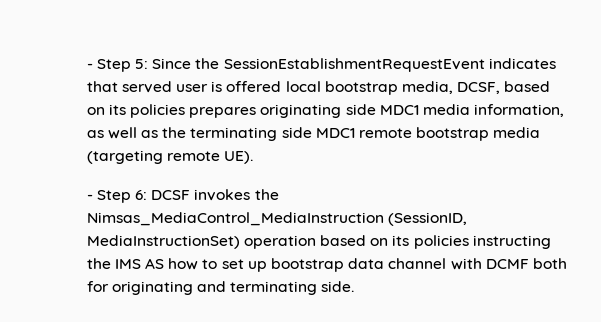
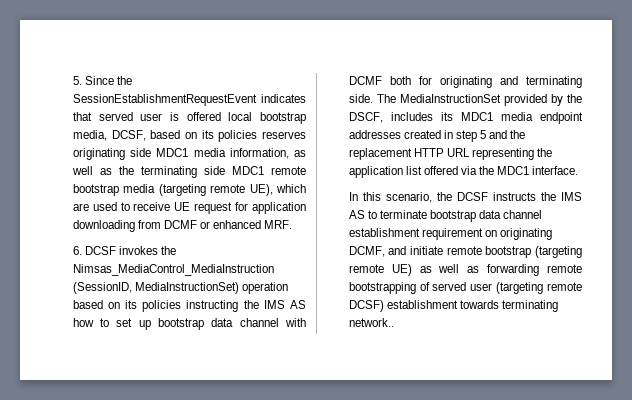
- - Step 5: Since the SessionEstablishmentRequestEvent indicates that served user is offered local bootstrap media, DCSF, based on its policies prepares originating side MDC1 media information, as well as the terminating side MDC1 remote bootstrap media (targeting remote UE).
- - Step 6: DCSF invokes the Nimsas_MediaControl_MediaInstruction (SessionID, MediaInstructionSet) operation based on its policies instructing the IMS AS how to set up bootstrap data channel with DCMF both for originating and terminating side.
+ 5. Since the SessionEstablishmentRequestEvent indicates that served user is offered local bootstrap media, DCSF, based on its policies reserves originating side MDC1 media information, as well as the terminating side MDC1 remote bootstrap media (targeting remote UE), which are used to receive UE request for application downloading from DCMF or enhanced MRF.
+ 6. DCSF invokes the Nimsas_MediaControl_MediaInstruction (SessionID, MediaInstructionSet) operation based on its policies instructing the IMS AS how to set up bootstrap data channel with DCMF both for originating and terminating side.
+ The MediaInstructionSet provided by the DSCF, includes its MDC1 media endpoint addresses created in step 5 and the replacement HTTP URL representing the application list offered via the MDC1 interface.
+ In this scenario, the DCSF instructs the IMS AS to terminate bootstrap data channel establishment requirement on originating DCMF, and initiate remote bootstrap (targeting remote UE) as well as forwarding remote bootstrapping of served user (targeting remote DCSF) establishment towards terminating network..

